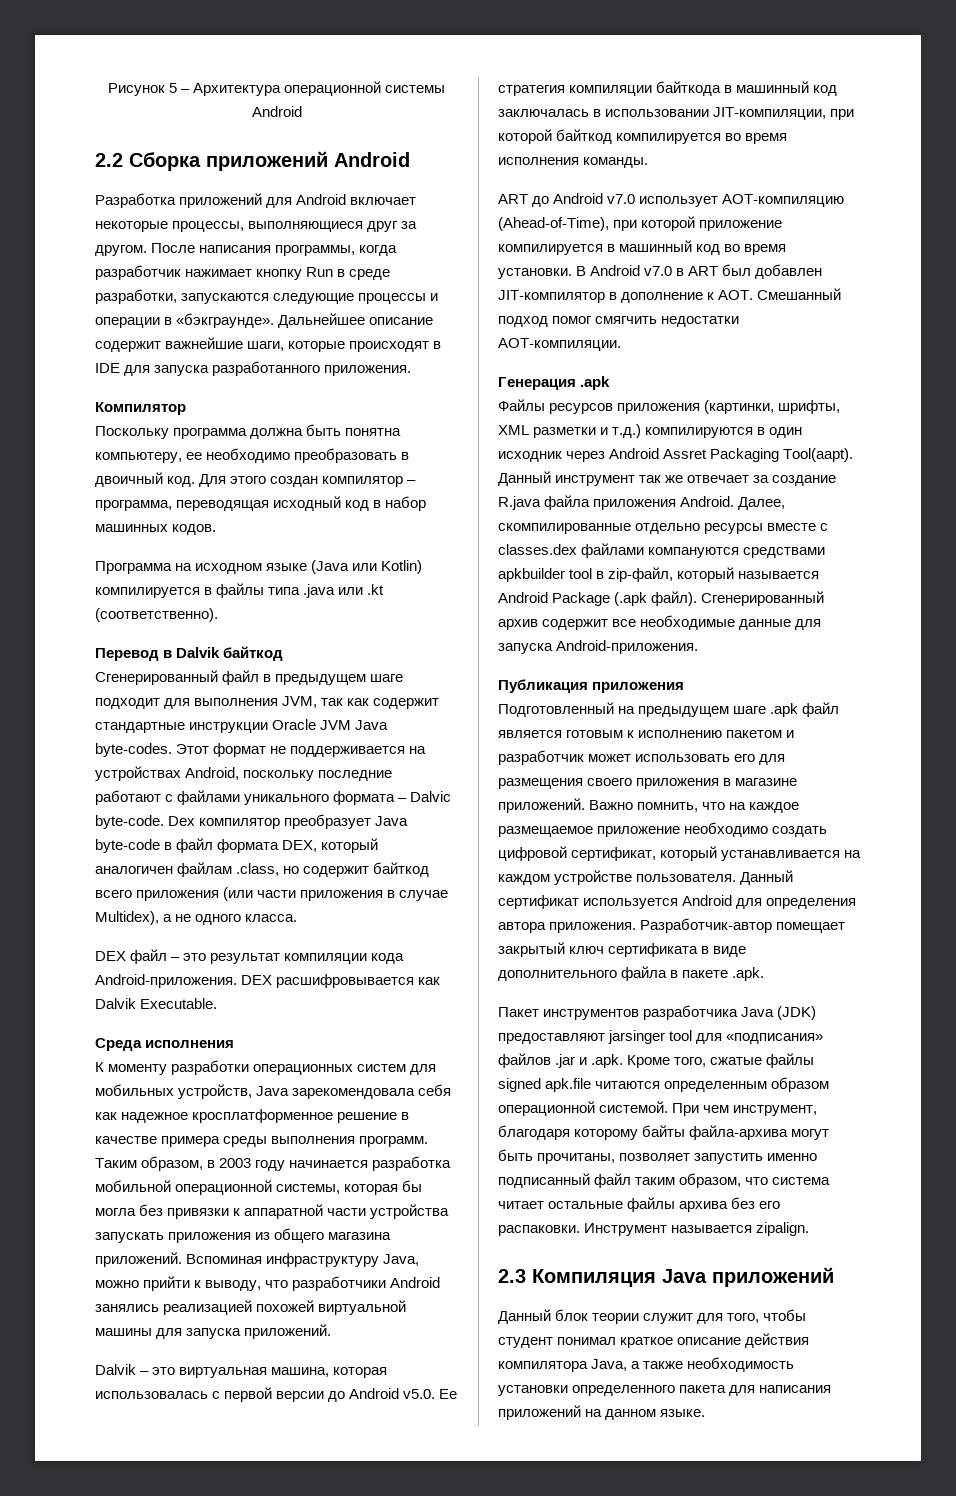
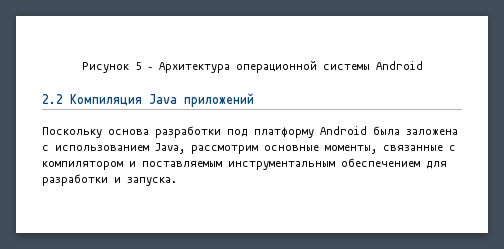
- 2.2 Сборка приложений Android
- Разработка приложений для Android включает некоторые процессы, выполняющиеся друг за другом. После написания программы, когда разработчик нажимает кнопку Run в среде разработки, запускаются следующие процессы и операции в «бэкграунде». Дальнейшее описание содержит важнейшие шаги, которые происходят в IDE для запуска разработанного приложения.
- Компилятор
- Поскольку программа должна быть понятна компьютеру, ее необходимо преобразовать в двоичный код. Для этого создан компилятор – программа, переводящая исходный код в набор машинных кодов.
- Программа на исходном языке (Java или Kotlin) компилируется в файлы типа .java или .kt (соответственно).
- Перевод в Dalvik байткод
- Сгенерированный файл в предыдущем шаге подходит для выполнения JVM, так как содержит стандартные инструкции Oracle JVM Java byte-codes. Этот формат не поддерживается на устройствах Android, поскольку последние работают с файлами уникального формата – Dalvic byte-code. Dex компилятор преобразует Java byte-code в файл формата DEX, который аналогичен файлам .class, но содержит байткод всего приложения (или части приложения в случае Multidex), а не одного класса.
- DEX файл – это результат компиляции кода Android-приложения. DEX расшифровывается как Dalvik Executable.
- Среда исполнения
- К моменту разработки операционных систем для мобильных устройств, Java зарекомендовала себя как надежное кросплатформенное решение в качестве примера среды выполнения программ. Таким образом, в 2003 году начинается разработка мобильной операционной системы, которая бы могла без привязки к аппаратной части устройства запускать приложения из общего магазина приложений. Вспоминая инфраструктуру Java, можно прийти к выводу, что разработчики Android занялись реализацией похожей виртуальной машины для запуска приложений.
- Dalvik – это виртуальная машина, которая использовалась с первой версии до Android v5.0. Ее стратегия компиляции байткода в машинный код заключалась в использовании JIT-компиляции, при которой байткод компилируется во время исполнения команды.
- ART до Android v7.0 использует AOT-компиляцию (Ahead-of-Time), при которой приложение компилируется в машинный код во время установки. В Android v7.0 в ART был добавлен JIT-компилятор в дополнение к AOT. Смешанный подход помог смягчить недостатки AOT-компиляции.
- Генерация .apk
- Файлы ресурсов приложения (картинки, шрифты, XML разметки и т.д.) компилируются в один исходник через Android Assret Packaging Tool(aapt). Данный инструмент так же отвечает за создание R.java файла приложения Android. Далее, скомпилированные отдельно ресурсы вместе с classes.dex файлами компануются средствами apkbuilder tool в zip-файл, который называется Android Package (.apk файл). Сгенерированный архив содержит все необходимые данные для запуска Android-приложения.
- Публикация приложения
- Подготовленный на предыдущем шаге .apk файл является готовым к исполнению пакетом и разработчик может использовать его для размещения своего приложения в магазине приложений. Важно помнить, что на каждое размещаемое приложение необходимо создать цифровой сертификат, который устанавливается на каждом устройстве пользователя. Данный сертификат используется Android для определения автора приложения. Разработчик-автор помещает закрытый ключ сертификата в виде дополнительного файла в пакете .apk.
- Пакет инструментов разработчика Java (JDK) предоставляют jarsinger tool для «подписания» файлов .jar и .apk. Кроме того, сжатые файлы signed apk.file читаются определенным образом операционной системой. При чем инструмент, благодаря которому байты файла-архива могут быть прочитаны, позволяет запустить именно подписанный файл таким образом, что система читает остальные файлы архива без его распаковки. Инструмент называется zipalign.
- 2.3 Компиляция Java приложений
- Данный блок теории служит для того, чтобы студент понимал краткое описание действия компилятора Java, а также необходимость установки определенного пакета для написания приложений на данном языке.
+ 2.2 Компиляция Java приложений
+ Поскольку основа разработки под платформу Android была заложена с использованием Java, рассмотрим основные моменты, связанные с компилятором и поставляемым инструментальным обеспечением для разработки и запуска.

